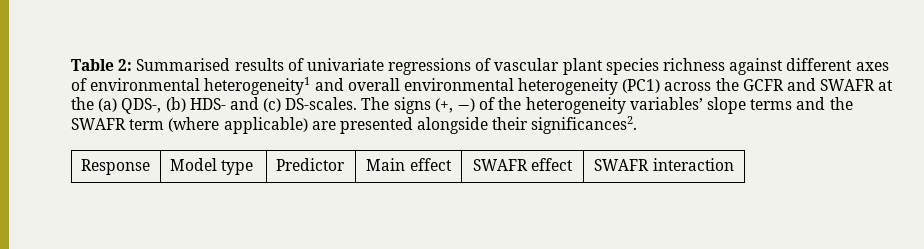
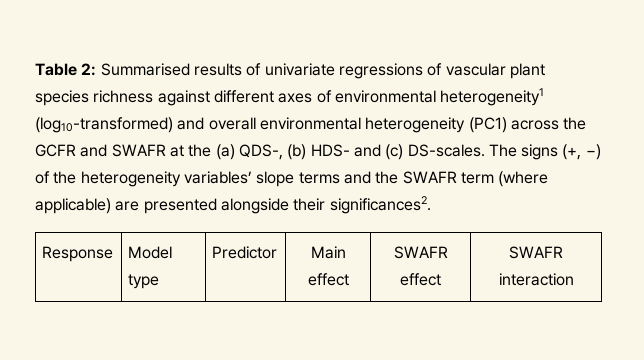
- Table 2: Summarised results of univariate regressions of vascular plant species richness against different axes of environmental heterogeneity1 and overall environmental heterogeneity (PC1) across the GCFR and SWAFR at the (a) QDS-, (b) HDS- and (c) DS-scales.
+ Table 2: Summarised results of univariate regressions of vascular plant species richness against different axes of environmental heterogeneity1 (log10-transformed) and overall environmental heterogeneity (PC1) across the GCFR and SWAFR at the (a) QDS-, (b) HDS- and (c) DS-scales.

